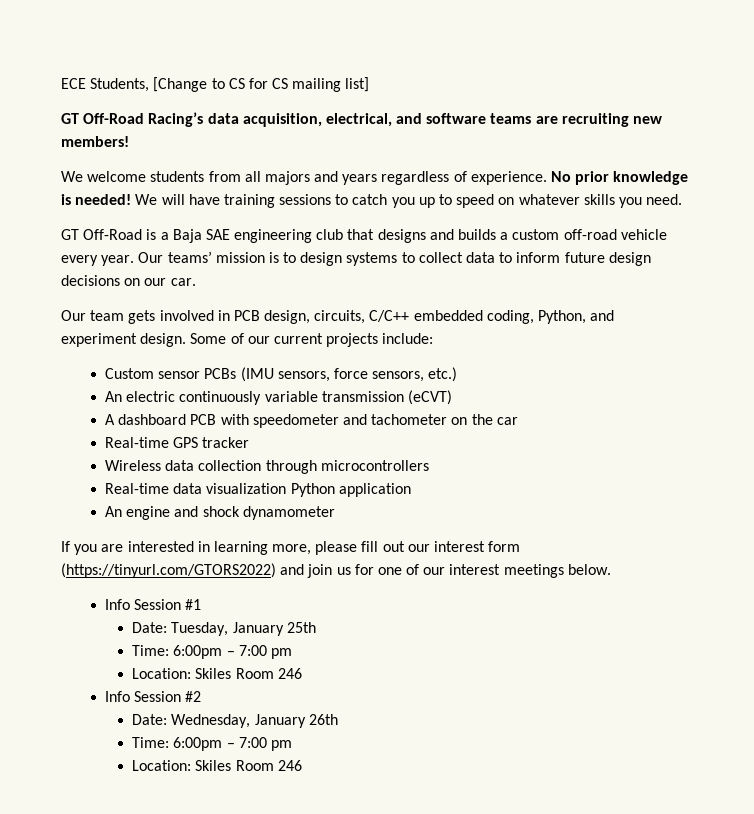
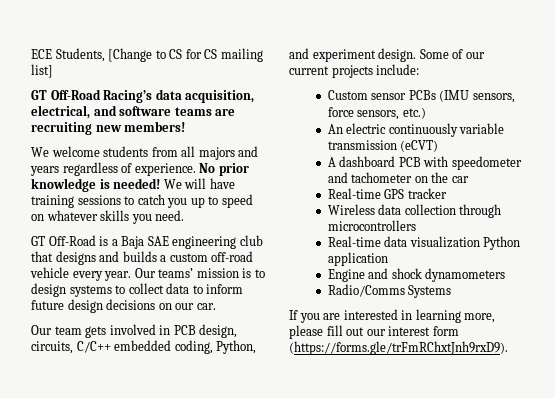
- An engine and shock dynamometer
+ Engine and shock dynamometers
+ Radio/Comms Systems
- If you are interested in learning more, please fill out our interest form (https://tinyurl.com/GTORS2022) and join us for one of our interest meetings below.
- Info Session #1
- Date: Tuesday, January 25th
- Time: 6:00pm – 7:00 pm
- Location: Skiles Room 246
- Info Session #2
- Date: Wednesday, January 26th
- Time: 6:00pm – 7:00 pm
- Location: Skiles Room 246
+ If you are interested in learning more, please fill out our interest form (https://forms.gle/trFmRChxtJnh9rxD9).

